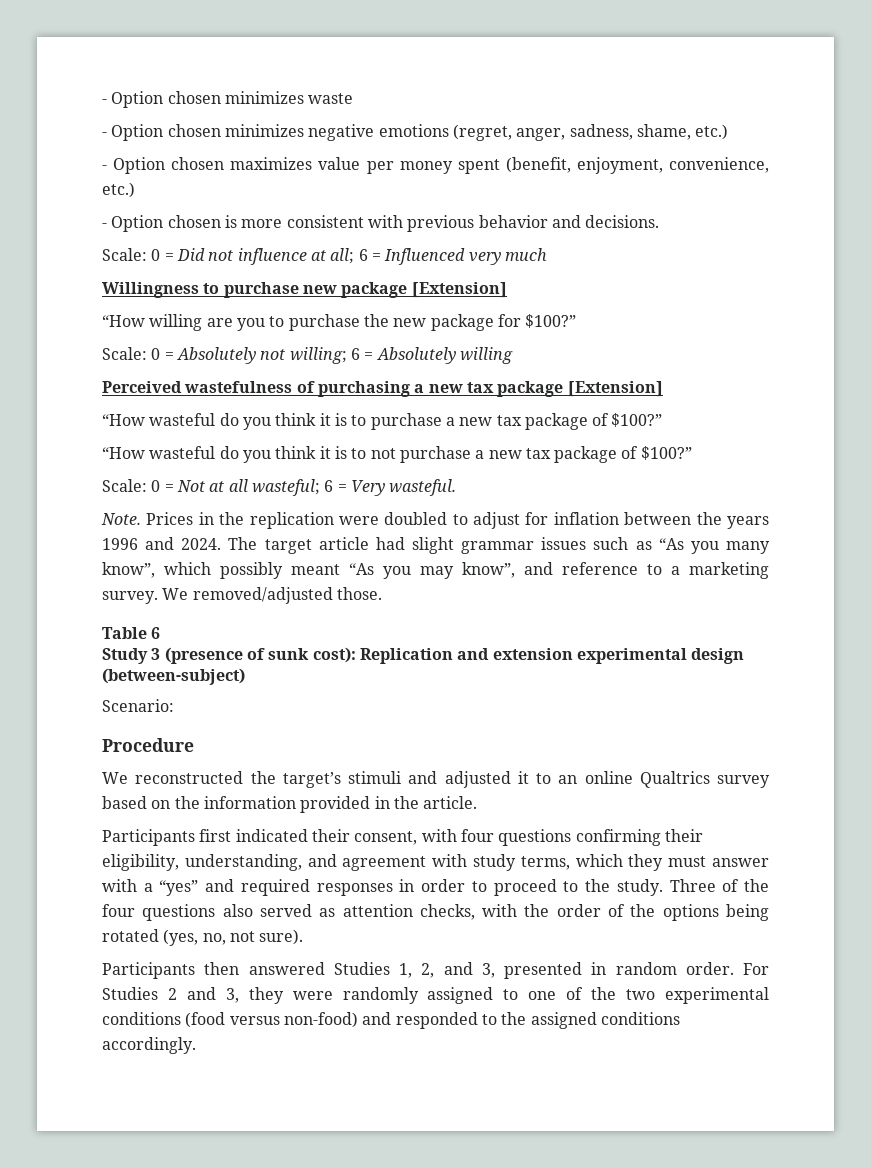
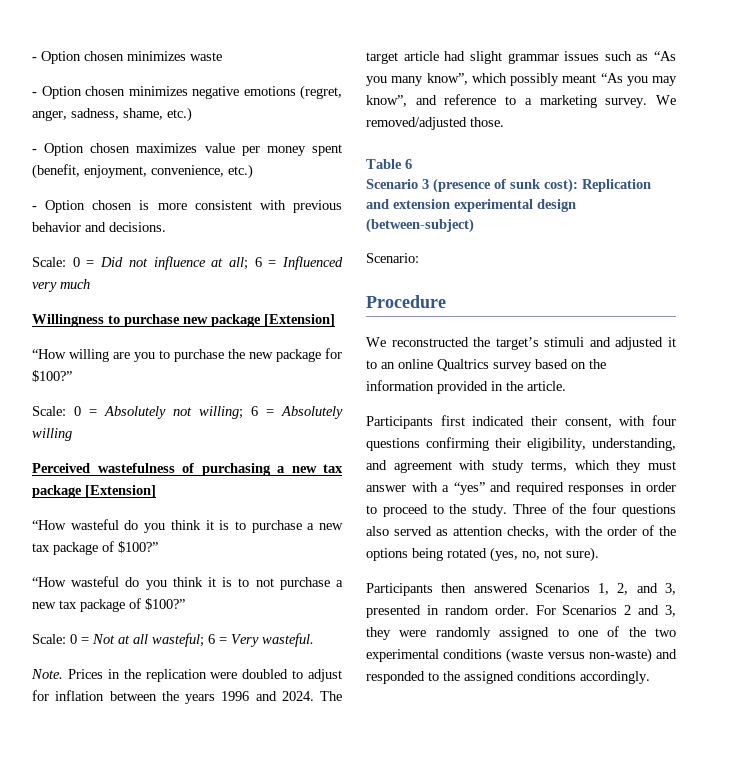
- Study 3 (presence of sunk cost): Replication and extension experimental design (between-subject)
+ Scenario 3 (presence of sunk cost): Replication and extension experimental design (between-subject)
- Participants then answered Studies 1, 2, and 3, presented in random order.
+ Participants then answered Scenarios 1, 2, and 3, presented in random order.
- For Studies 2 and 3, they were randomly assigned to one of the two experimental conditions (food versus non-food) and responded to the assigned conditions accordingly.
+ For Scenarios 2 and 3, they were randomly assigned to one of the two experimental conditions (waste versus non-waste) and responded to the assigned conditions accordingly.

